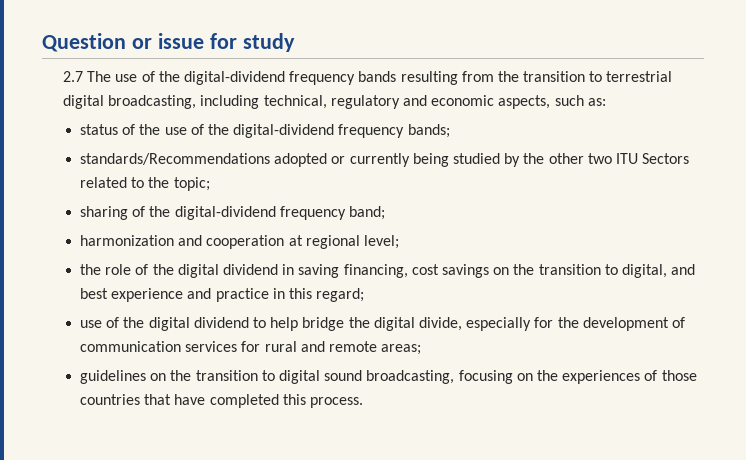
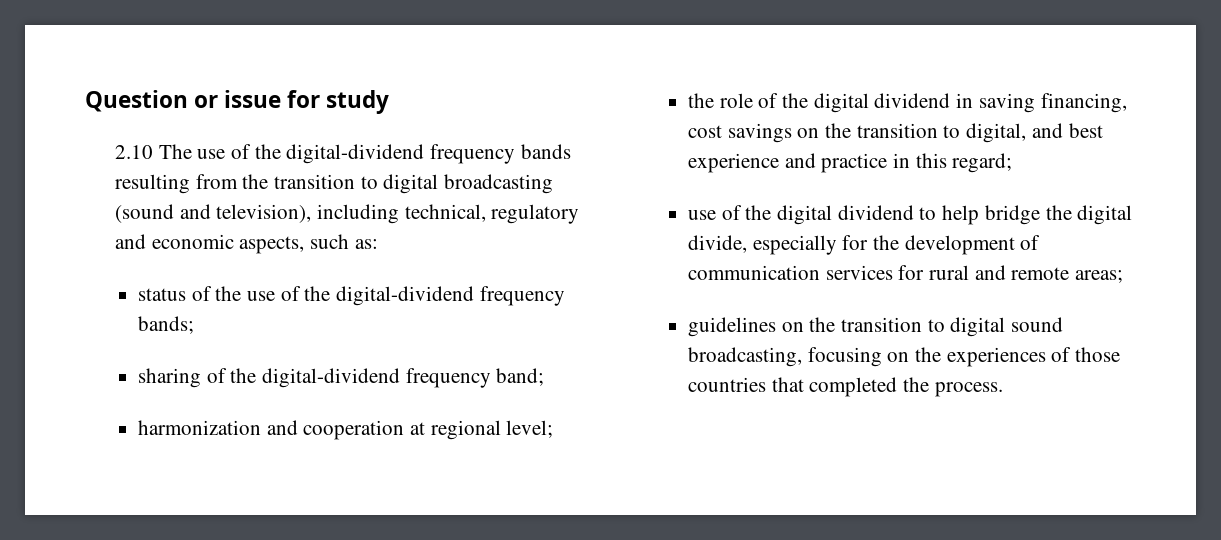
- 2.7 The use of the digital-dividend frequency bands resulting from the transition to terrestrial digital broadcasting, including technical, regulatory and economic aspects, such as:
+ 2.10 The use of the digital-dividend frequency bands resulting from the transition to digital broadcasting (sound and television), including technical, regulatory and economic aspects, such as:
- standards/Recommendations adopted or currently being studied by the other two ITU Sectors related to the topic;
- guidelines on the transition to digital sound broadcasting, focusing on the experiences of those countries that have completed this process.
+ guidelines on the transition to digital sound broadcasting, focusing on the experiences of those countries that completed the process.

